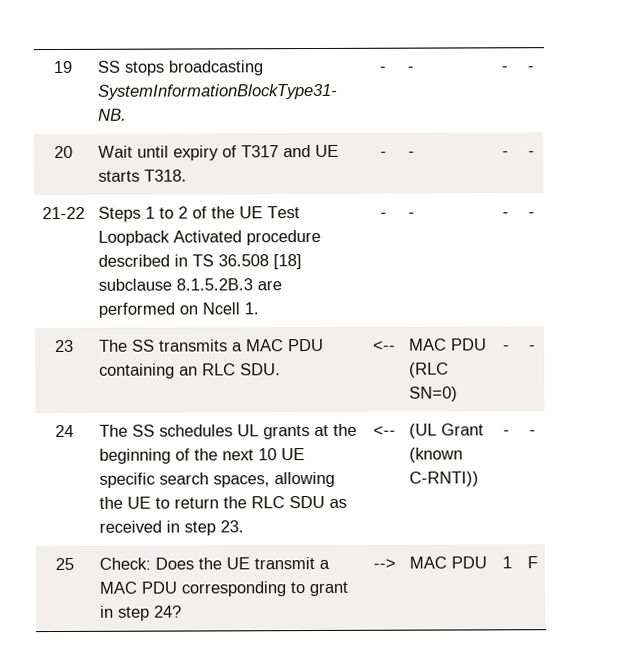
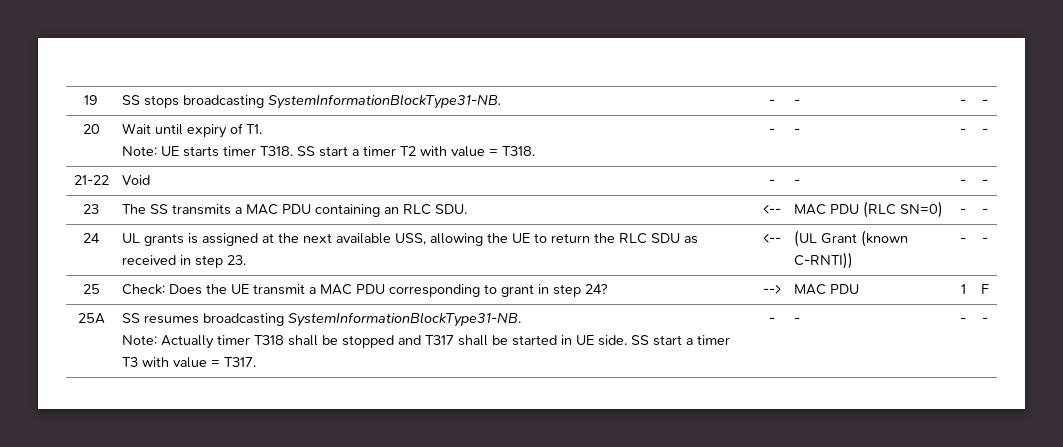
- 20 | Wait until expiry of T317 and UE starts T318. | - | - | - | -
+ 20 | Wait until expiry of T1.
+ Note: UE starts timer T318. SS start a timer T2 with value = T318. | - | - | - | -
- 21-22 | Steps 1 to 2 of the UE Test Loopback Activated procedure described in TS 36.508 [18] subclause 8.1.5.2B.3 are performed on Ncell 1. | - | - | - | -
+ 21-22 | Void | - | - | - | -
- 24 | The SS schedules UL grants at the beginning of the next 10 UE specific search spaces, allowing the UE to return the RLC SDU as received in step 23. | <-- | (UL Grant (known C-RNTI)) | - | -
+ 24 | UL grants is assigned at the next available USS, allowing the UE to return the RLC SDU as received in step 23. | <-- | (UL Grant (known C-RNTI)) | - | -
+ 25A | SS resumes broadcasting SystemInformationBlockType31-NB.
+ Note: Actually timer T318 shall be stopped and T317 shall be started in UE side. SS start a timer T3 with value = T317. | - | - | - | -

